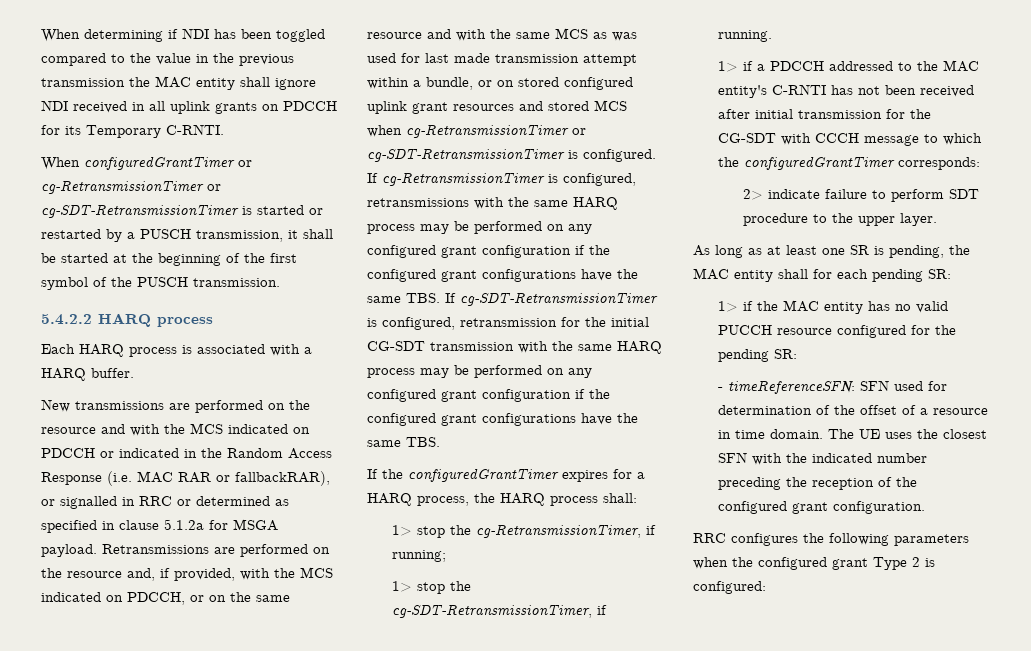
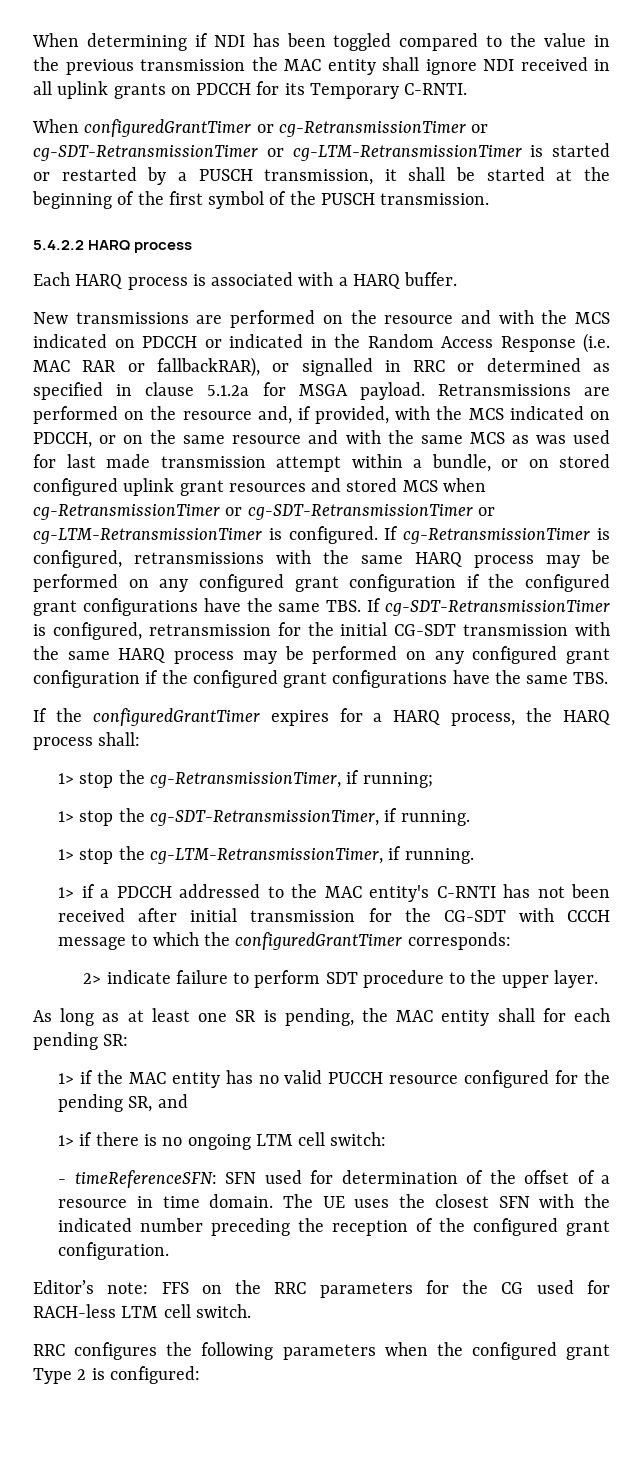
- When configuredGrantTimer or cg-RetransmissionTimer or cg-SDT-RetransmissionTimer is started or restarted by a PUSCH transmission, it shall be started at the beginning of the first symbol of the PUSCH transmission.
+ When configuredGrantTimer or cg-RetransmissionTimer or cg-SDT-RetransmissionTimer or cg-LTM-RetransmissionTimer is started or restarted by a PUSCH transmission, it shall be started at the beginning of the first symbol of the PUSCH transmission.
- Retransmissions are performed on the resource and, if provided, with the MCS indicated on PDCCH, or on the same resource and with the same MCS as was used for last made transmission attempt within a bundle, or on stored configured uplink grant resources and stored MCS when cg-RetransmissionTimer or cg-SDT-RetransmissionTimer is configured.
+ Retransmissions are performed on the resource and, if provided, with the MCS indicated on PDCCH, or on the same resource and with the same MCS as was used for last made transmission attempt within a bundle, or on stored configured uplink grant resources and stored MCS when cg-RetransmissionTimer or cg-SDT-RetransmissionTimer or cg-LTM-RetransmissionTimer is configured.
+ 1> stop the cg-LTM-RetransmissionTimer, if running.
- 1> if the MAC entity has no valid PUCCH resource configured for the pending SR:
+ 1> if the MAC entity has no valid PUCCH resource configured for the pending SR, and
+ 1> if there is no ongoing LTM cell switch:
+ Editor’s note: FFS on the RRC parameters for the CG used for RACH-less LTM cell switch.

